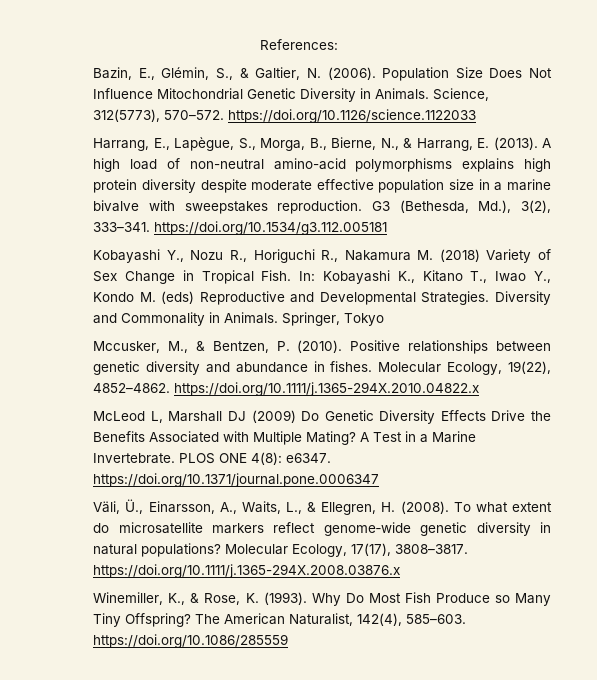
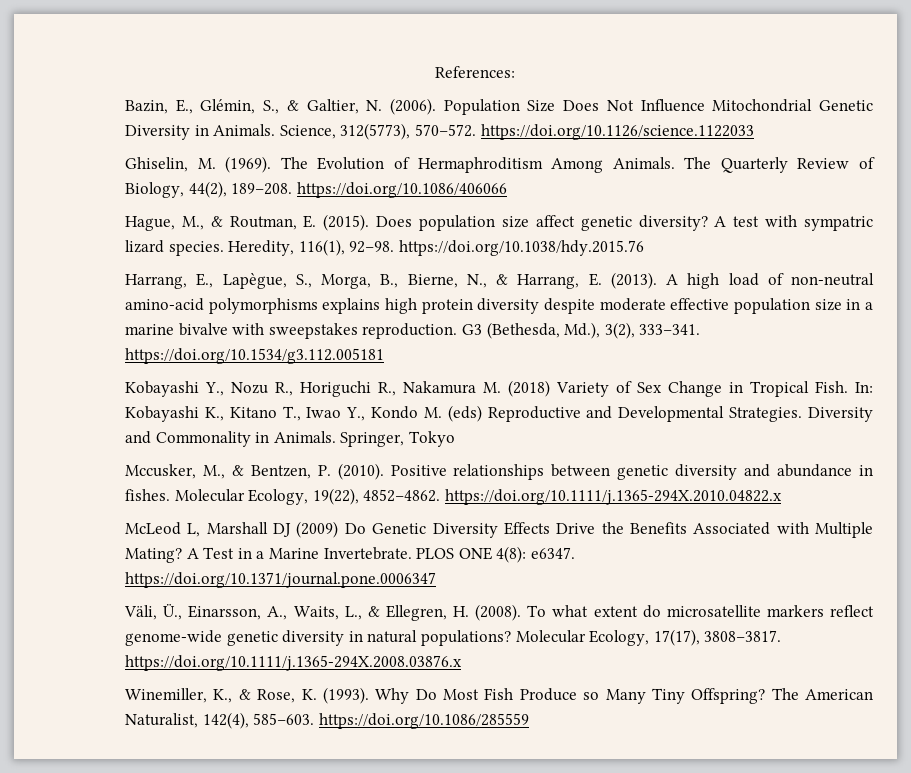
+ Ghiselin, M. (1969). The Evolution of Hermaphroditism Among Animals. The Quarterly Review of Biology, 44(2), 189–208. https://doi.org/10.1086/406066
+ Hague, M., & Routman, E. (2015). Does population size affect genetic diversity? A test with sympatric lizard species. Heredity, 116(1), 92–98. https://doi.org/10.1038/hdy.2015.76

